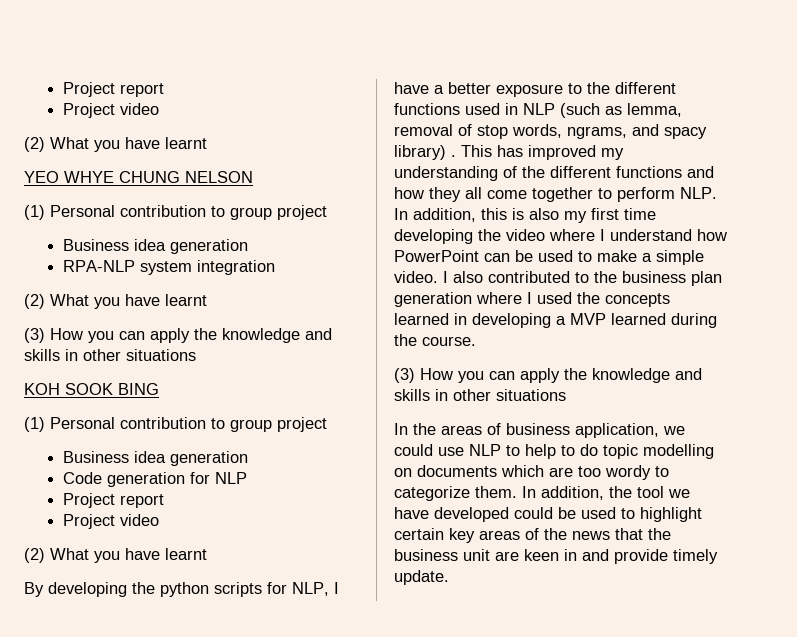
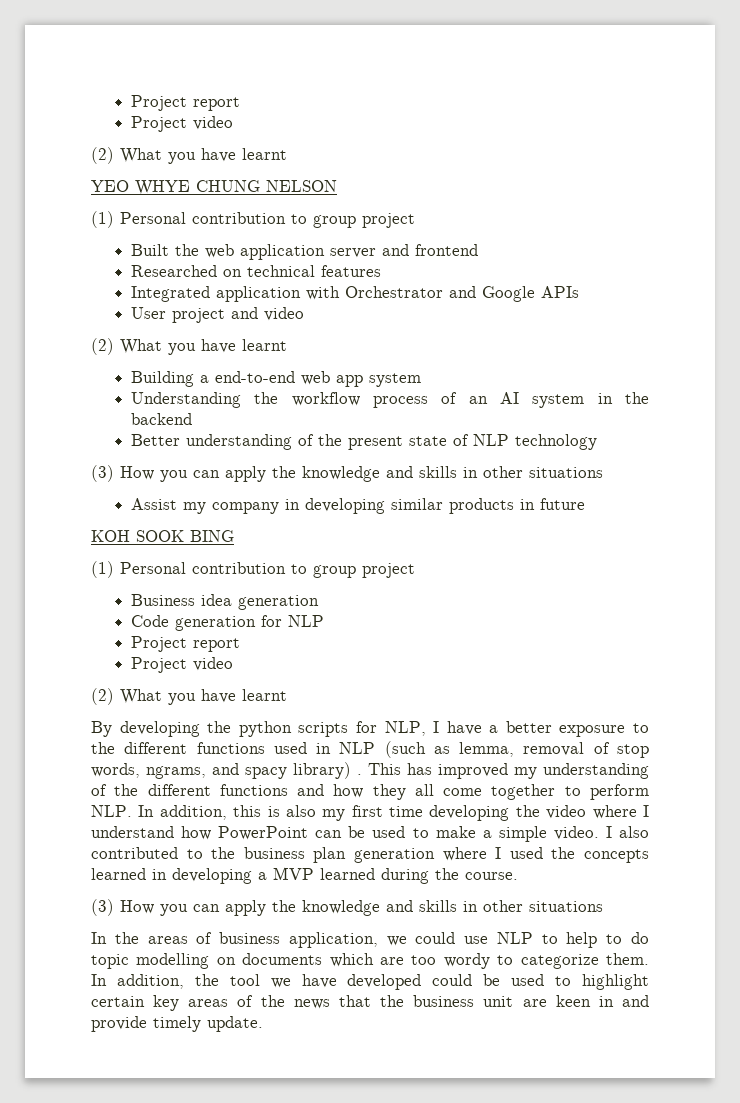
  YEO WHYE CHUNG NELSON
  (1) Personal contribution to group project
- Business idea generation
- RPA-NLP system integration
+ Built the web application server and frontend
+ Researched on technical features
+ Integrated application with Orchestrator and Google APIs
+ User project and video
  (2) What you have learnt
+ Building a end-to-end web app system
+ Understanding the workflow process of an AI system in the backend
+ Better understanding of the present state of NLP technology
+ Assist my company in developing similar products in future

